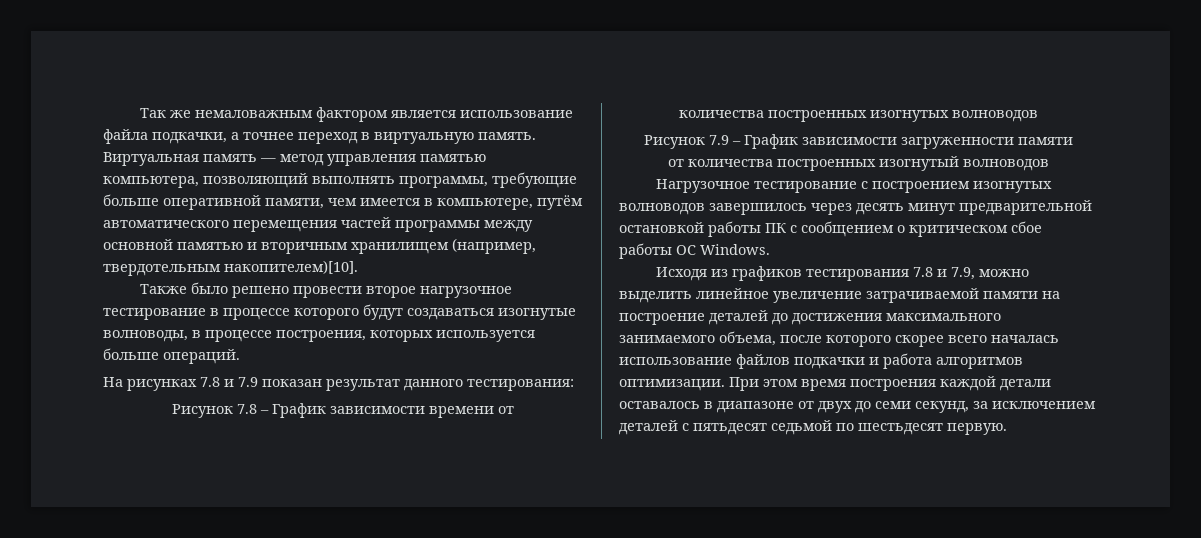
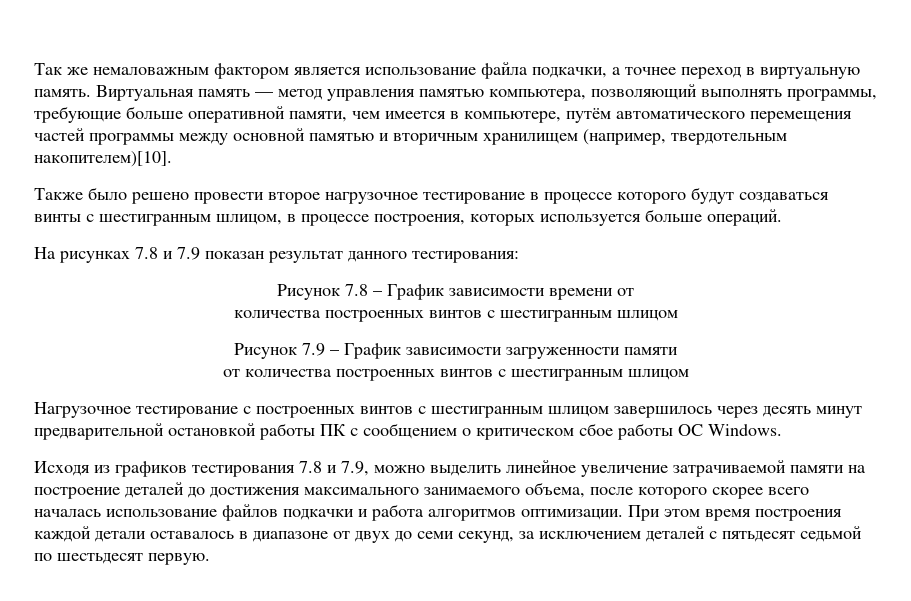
- Также было решено провести второе нагрузочное тестирование в процессе которого будут создаваться изогнутые волноводы, в процессе построения, которых используется больше операций.
+ Также было решено провести второе нагрузочное тестирование в процессе которого будут создаваться винты с шестигранным шлицом, в процессе построения, которых используется больше операций.
  Рисунок 7.8 – График зависимости времени от
- количества построенных изогнутых волноводов
+ количества построенных винтов с шестигранным шлицом
- от количества построенных изогнутый волноводов
+ от количества построенных винтов с шестигранным шлицом
- Нагрузочное тестирование с построением изогнутых волноводов завершилось через десять минут предварительной остановкой работы ПК с сообщением о критическом сбое работы ОС Windows.
+ Нагрузочное тестирование с построенных винтов с шестигранным шлицом завершилось через десять минут предварительной остановкой работы ПК с сообщением о критическом сбое работы ОС Windows.

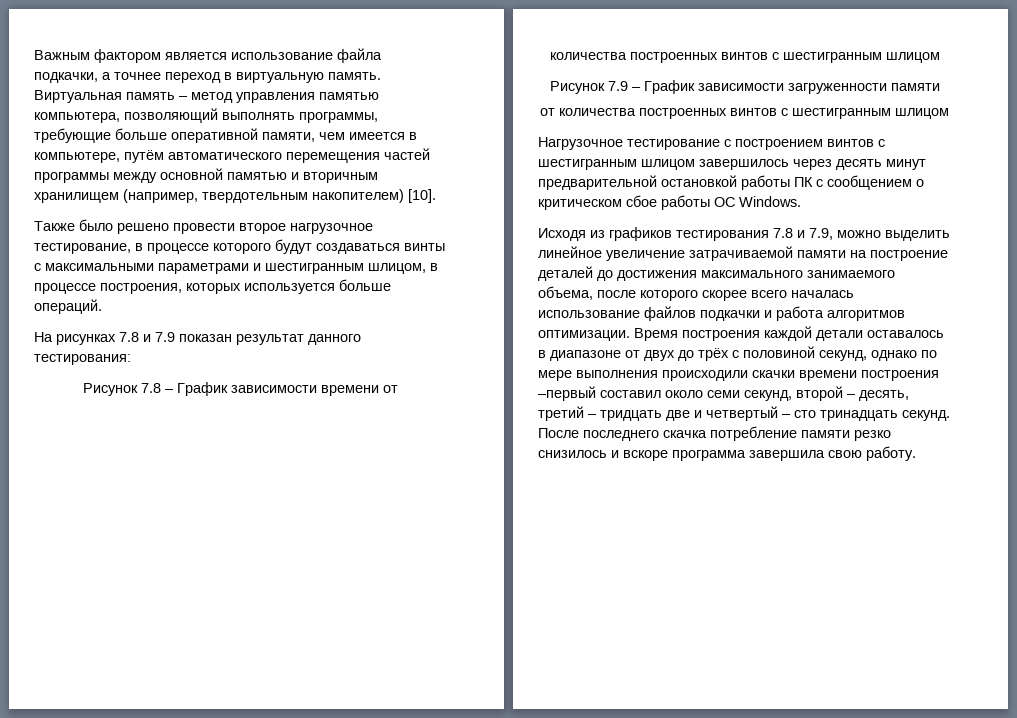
- Так же немаловажным фактором является использование файла подкачки, а точнее переход в виртуальную память.
+ Важным фактором является использование файла подкачки, а точнее переход в виртуальную память.
- Виртуальная память — метод управления памятью компьютера, позволяющий выполнять программы, требующие больше оперативной памяти, чем имеется в компьютере, путём автоматического перемещения частей программы между основной памятью и вторичным хранилищем (например, твердотельным накопителем)[10].
+ Виртуальная память – метод управления памятью компьютера, позволяющий выполнять программы, требующие больше оперативной памяти, чем имеется в компьютере, путём автоматического перемещения частей программы между основной памятью и вторичным хранилищем (например, твердотельным накопителем) [10].
- Также было решено провести второе нагрузочное тестирование в процессе которого будут создаваться винты с шестигранным шлицом, в процессе построения, которых используется больше операций.
+ Также было решено провести второе нагрузочное тестирование, в процессе которого будут создаваться винты с максимальными параметрами и шестигранным шлицом, в процессе построения, которых используется больше операций.
- Нагрузочное тестирование с построенных винтов с шестигранным шлицом завершилось через десять минут предварительной остановкой работы ПК с сообщением о критическом сбое работы ОС Windows.
+ Нагрузочное тестирование с построением винтов с шестигранным шлицом завершилось через десять минут предварительной остановкой работы ПК с сообщением о критическом сбое работы ОС Windows.
- При этом время построения каждой детали оставалось в диапазоне от двух до семи секунд, за исключением деталей с пятьдесят седьмой по шестьдесят первую.
+ Время построения каждой детали оставалось в диапазоне от двух до трёх с половиной секунд, однако по мере выполнения происходили скачки времени построения –первый составил около семи секунд, второй – десять, третий – тридцать две и четвертый – сто тринадцать секунд. После последнего скачка потребление памяти резко снизилось и вскоре программа завершила свою работу.

